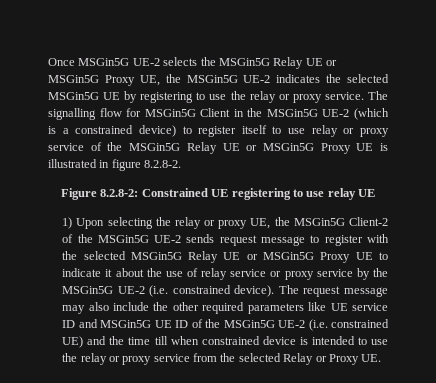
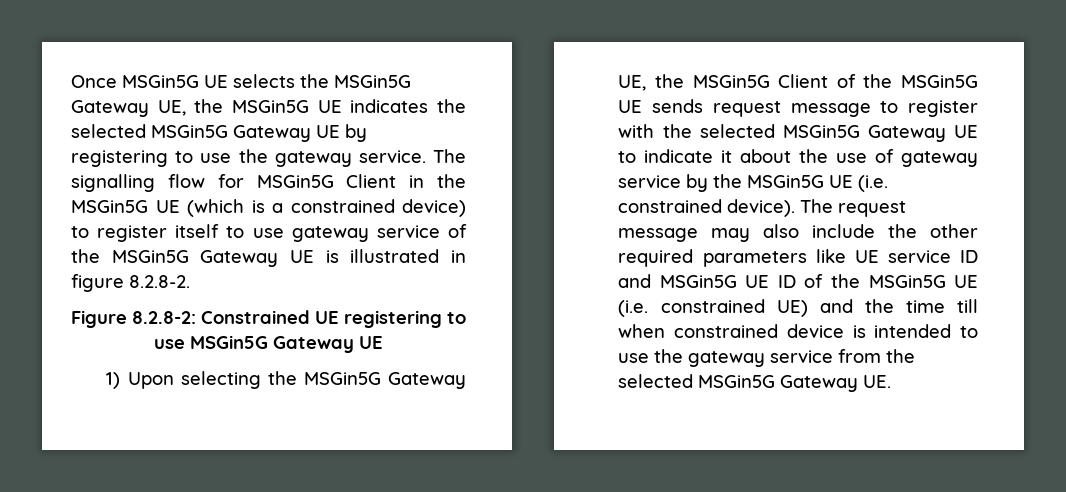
- Once MSGin5G UE-2 selects the MSGin5G Relay UE or MSGin5G Proxy UE, the MSGin5G UE-2 indicates the selected MSGin5G UE by registering to use the relay or proxy service.
+ Once MSGin5G UE selects the MSGin5G Gateway UE, the MSGin5G UE indicates the selected MSGin5G Gateway UE by registering to use the gateway service.
- The signalling flow for MSGin5G Client in the MSGin5G UE-2 (which is a constrained device) to register itself to use relay or proxy service of the MSGin5G Relay UE or MSGin5G Proxy UE is illustrated in figure 8.2.8-2.
+ The signalling flow for MSGin5G Client in the MSGin5G UE (which is a constrained device) to register itself to use gateway service of the MSGin5G Gateway UE is illustrated in figure 8.2.8-2.
- Figure 8.2.8-2: Constrained UE registering to use relay UE
+ Figure 8.2.8-2: Constrained UE registering to use MSGin5G Gateway UE
- 1) Upon selecting the relay or proxy UE, the MSGin5G Client-2 of the MSGin5G UE-2 sends request message to register with the selected MSGin5G Relay UE or MSGin5G Proxy UE to indicate it about the use of relay service or proxy service by the MSGin5G UE-2 (i.e. constrained device).
+ 1) Upon selecting the MSGin5G Gateway UE, the MSGin5G Client of the MSGin5G UE sends request message to register with the selected MSGin5G Gateway UE to indicate it about the use of gateway service by the MSGin5G UE (i.e. constrained device).
- The request message may also include the other required parameters like UE service ID and MSGin5G UE ID of the MSGin5G UE-2 (i.e. constrained UE) and the time till when constrained device is intended to use the relay or proxy service from the selected Relay or Proxy UE.
+ The request message may also include the other required parameters like UE service ID and MSGin5G UE ID of the MSGin5G UE (i.e. constrained UE) and the time till when constrained device is intended to use the gateway service from the selected MSGin5G Gateway UE.

